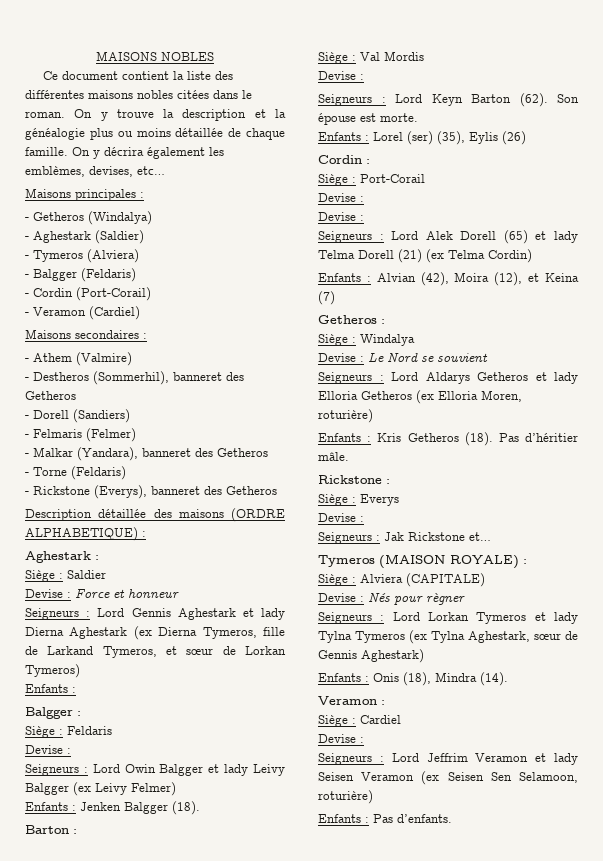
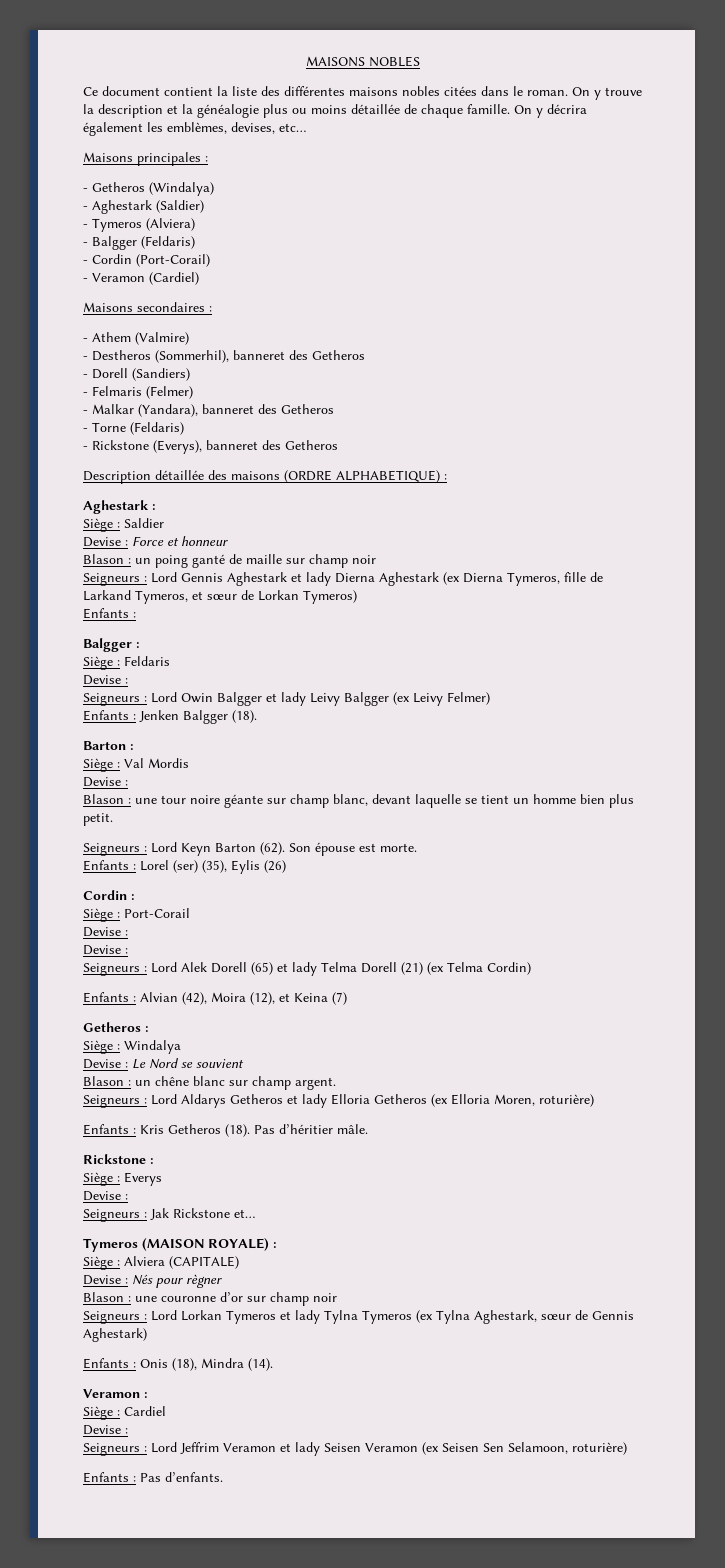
+ Blason : un poing ganté de maille sur champ noir
+ Blason : une tour noire géante sur champ blanc, devant laquelle se tient un homme bien plus petit.
+ Blason : un chêne blanc sur champ argent.
+ Blason : une couronne d’or sur champ noir

